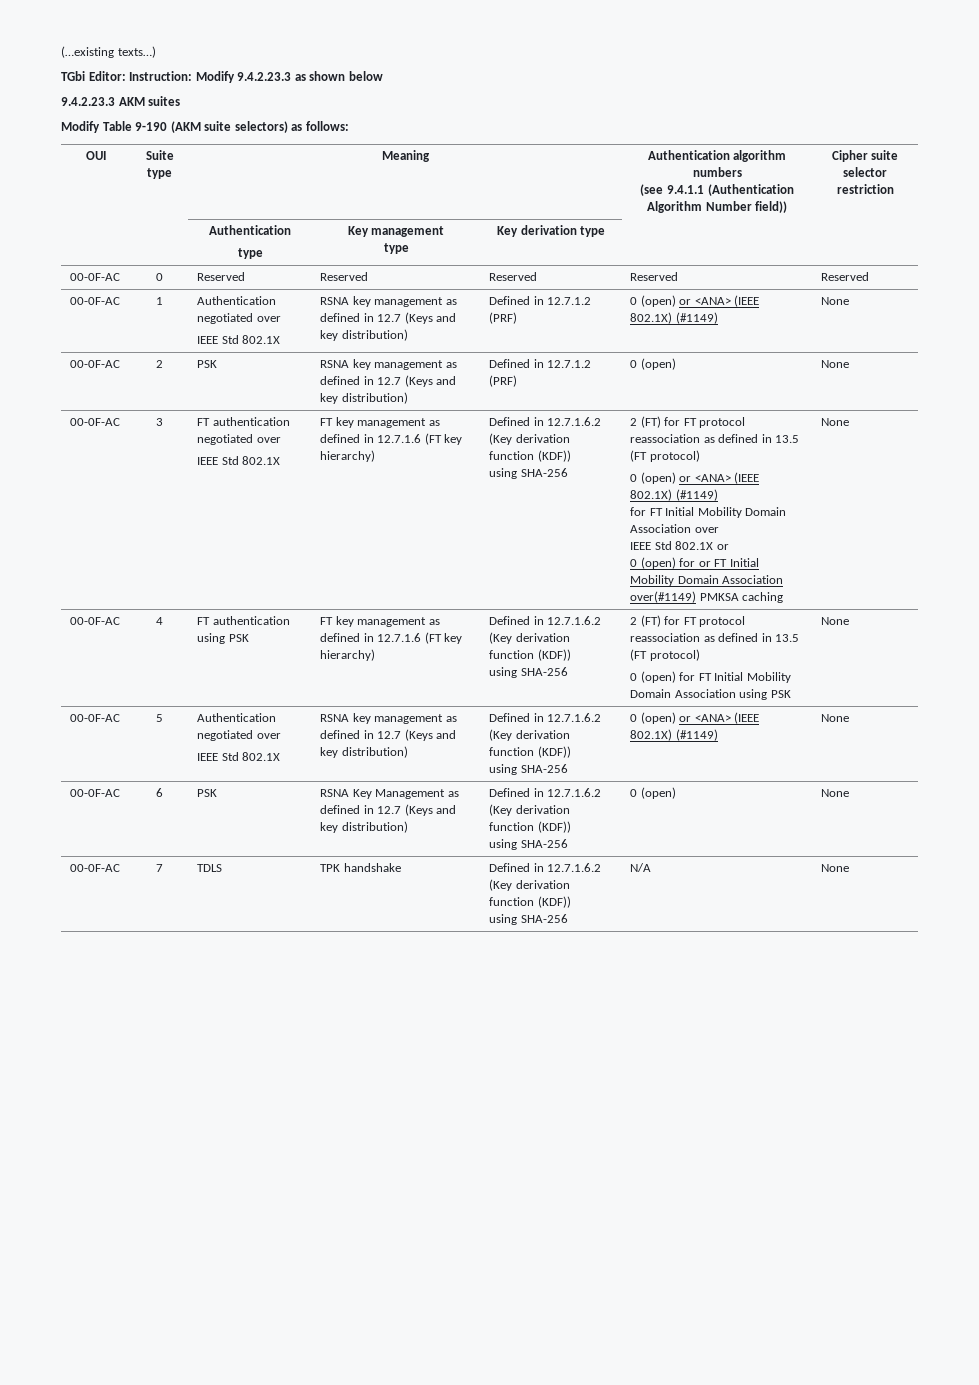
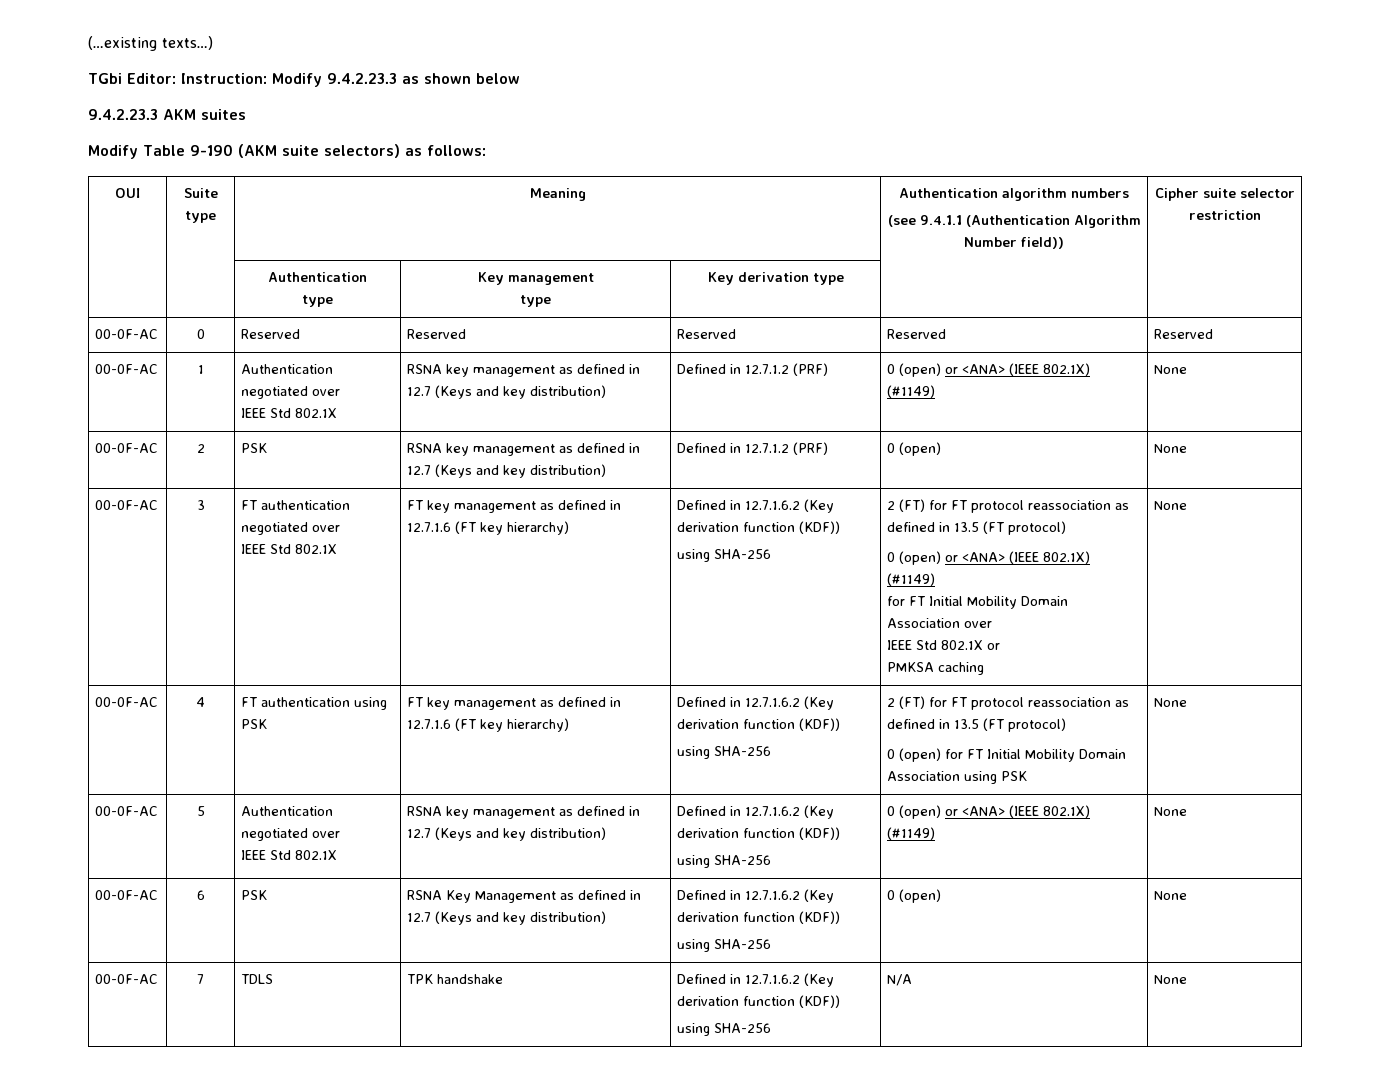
- 0 (open) for or FT Initial Mobility Domain Association over(#1149) PMKSA caching
+ PMKSA caching

